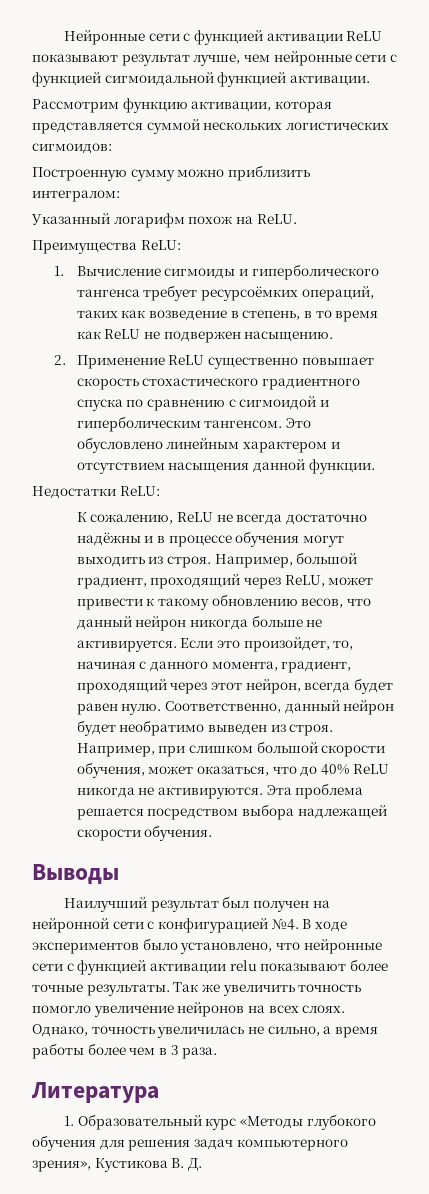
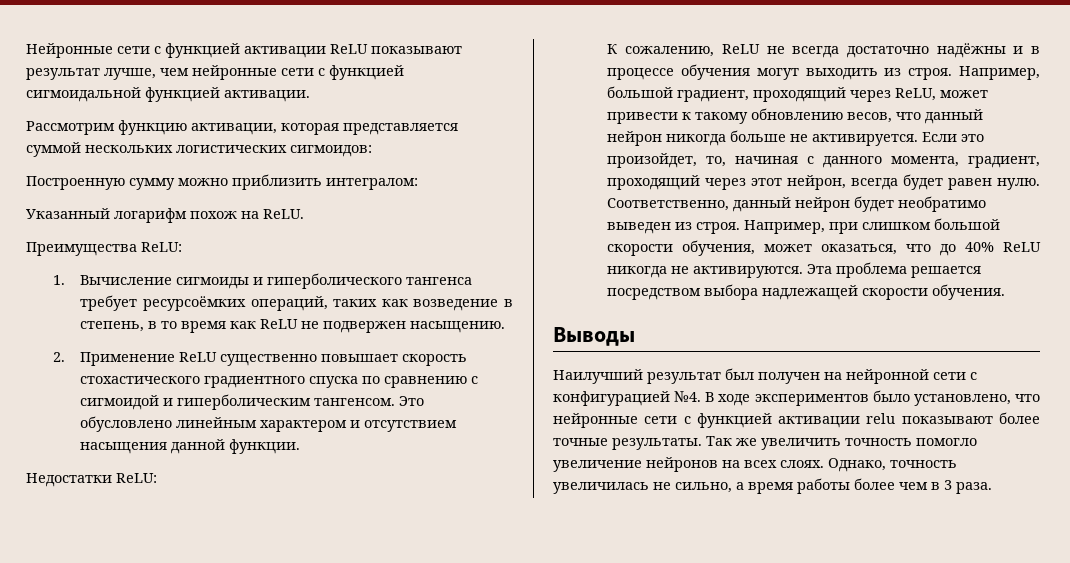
- Литература
- 1. Образовательный курс «Методы глубокого обучения для решения задач компьютерного зрения», Кустикова В. Д.

